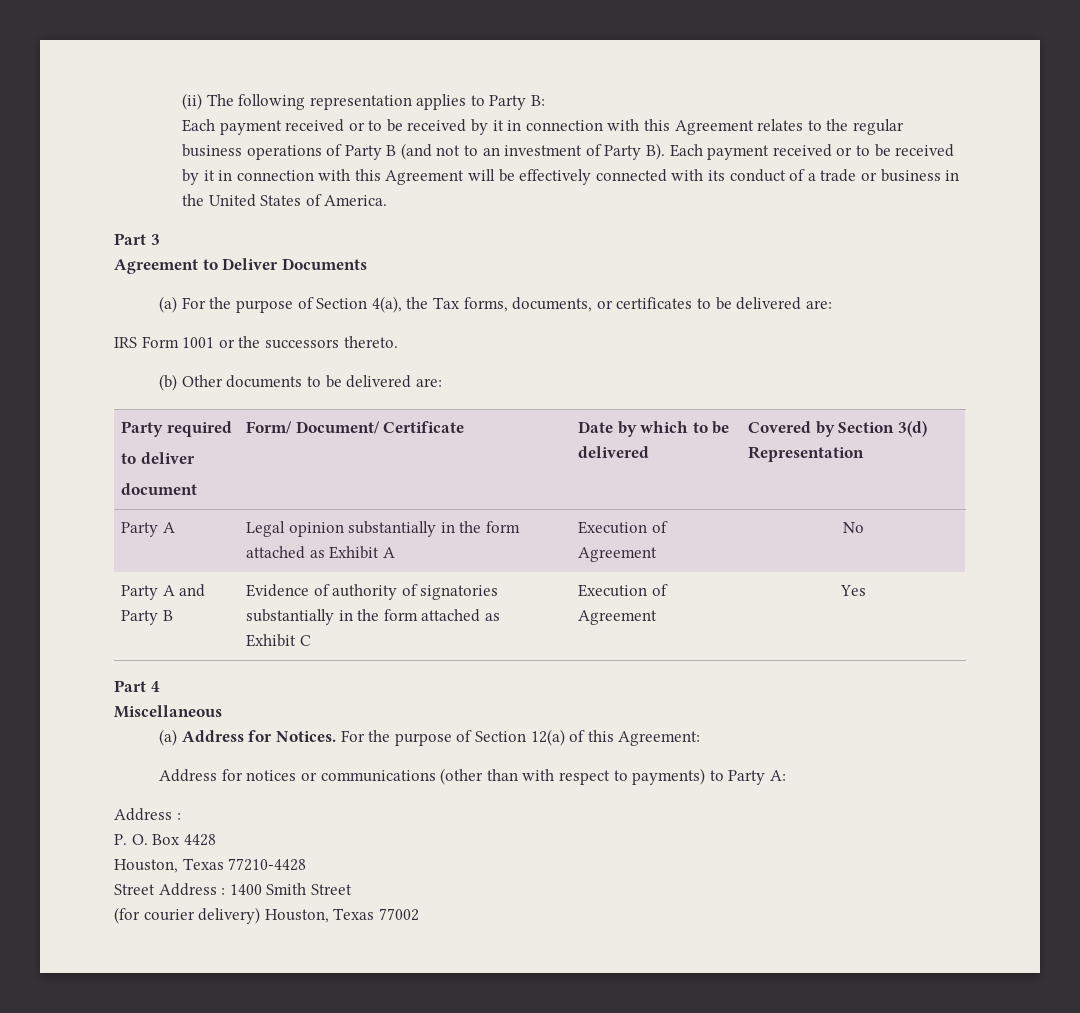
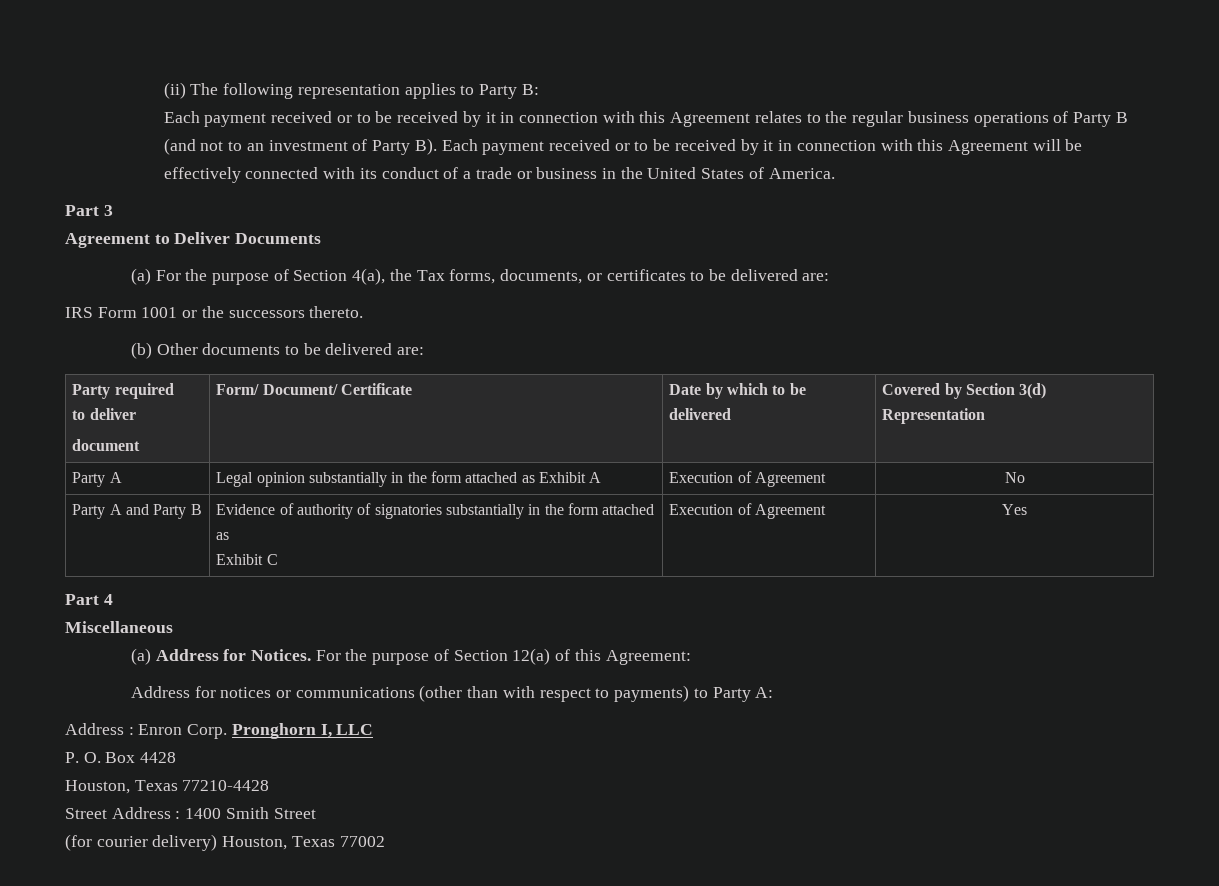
  Address for notices or communications (other than with respect to payments) to Party A:
- Address :
+ Address : Enron Corp. Pronghorn I, LLC

